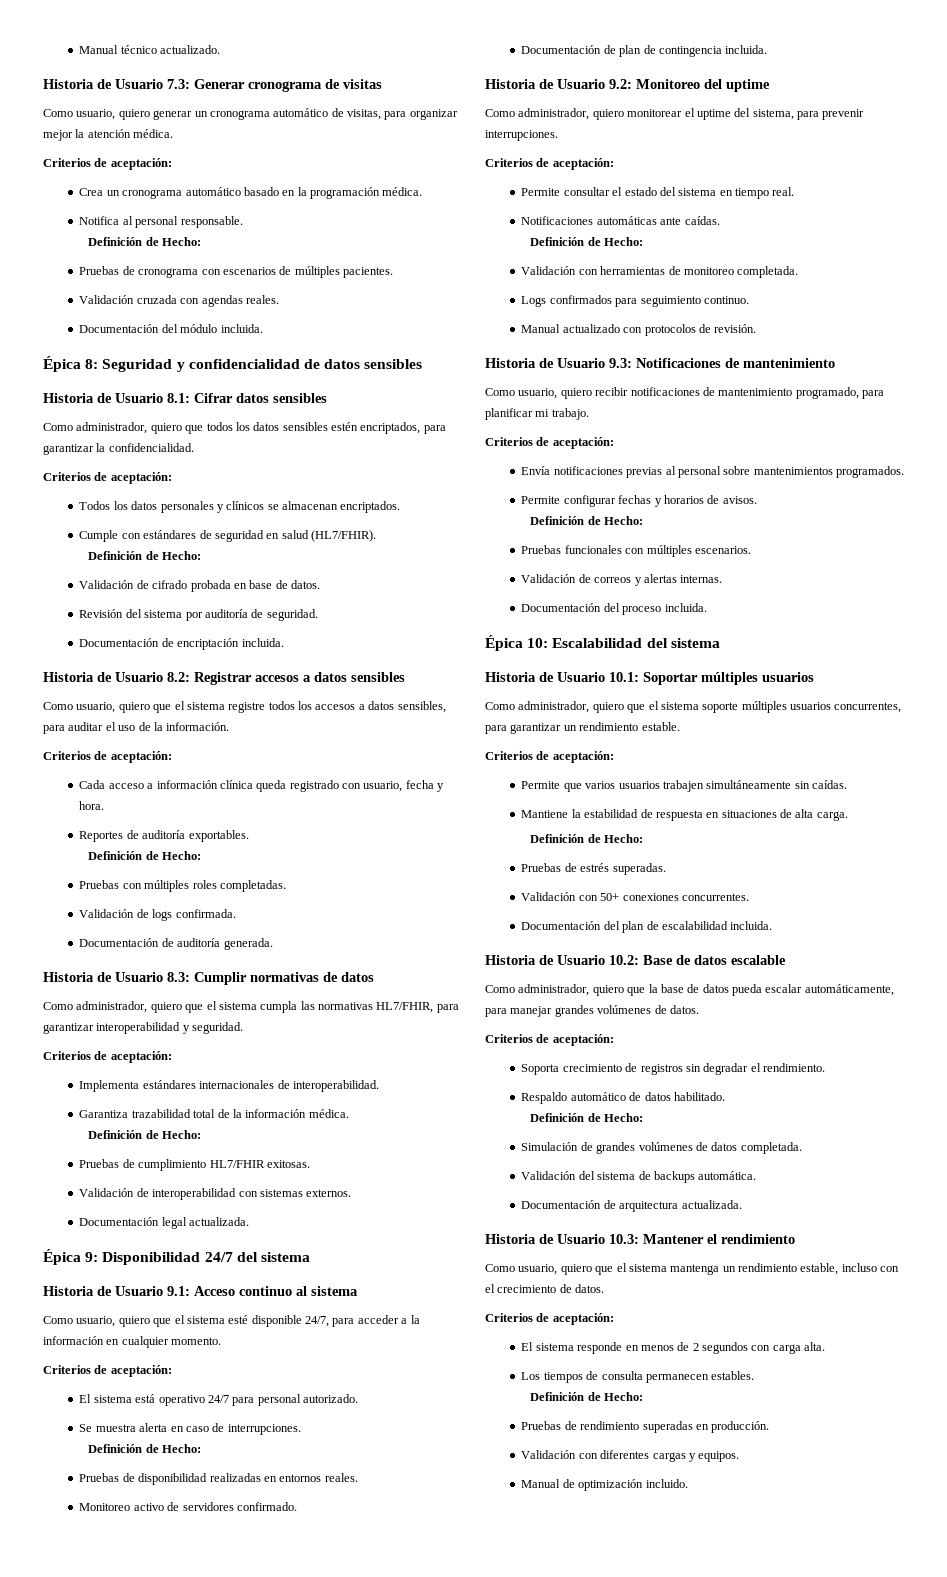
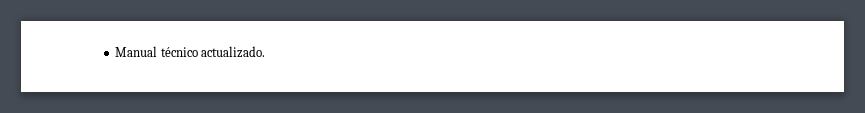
- Historia de Usuario 7.3: Generar cronograma de visitas
- Como usuario, quiero generar un cronograma automático de visitas, para organizar mejor la atención médica.
- Criterios de aceptación:
- Crea un cronograma automático basado en la programación médica.
- Notifica al personal responsable.
- Definición de Hecho:
- Pruebas de cronograma con escenarios de múltiples pacientes.
- Validación cruzada con agendas reales.
- Documentación del módulo incluida.
- Épica 8: Seguridad y confidencialidad de datos sensibles
- Historia de Usuario 8.1: Cifrar datos sensibles
- Como administrador, quiero que todos los datos sensibles estén encriptados, para garantizar la confidencialidad.
- Criterios de aceptación:
- Todos los datos personales y clínicos se almacenan encriptados.
- Cumple con estándares de seguridad en salud (HL7/FHIR).
- Definición de Hecho:
- Validación de cifrado probada en base de datos.
- Revisión del sistema por auditoría de seguridad.
- Documentación de encriptación incluida.
- Historia de Usuario 8.2: Registrar accesos a datos sensibles
- Como usuario, quiero que el sistema registre todos los accesos a datos sensibles, para auditar el uso de la información.
- Criterios de aceptación:
- Cada acceso a información clínica queda registrado con usuario, fecha y hora.
- Reportes de auditoría exportables.
- Definición de Hecho:
- Pruebas con múltiples roles completadas.
- Validación de logs confirmada.
- Documentación de auditoría generada.
- Historia de Usuario 8.3: Cumplir normativas de datos
- Como administrador, quiero que el sistema cumpla las normativas HL7/FHIR, para garantizar interoperabilidad y seguridad.
- Criterios de aceptación:
- Implementa estándares internacionales de interoperabilidad.
- Garantiza trazabilidad total de la información médica.
- Definición de Hecho:
- Pruebas de cumplimiento HL7/FHIR exitosas.
- Validación de interoperabilidad con sistemas externos.
- Documentación legal actualizada.
- Épica 9: Disponibilidad 24/7 del sistema
- Historia de Usuario 9.1: Acceso continuo al sistema
- Como usuario, quiero que el sistema esté disponible 24/7, para acceder a la información en cualquier momento.
- Criterios de aceptación:
- El sistema está operativo 24/7 para personal autorizado.
- Se muestra alerta en caso de interrupciones.
- Definición de Hecho:
- Pruebas de disponibilidad realizadas en entornos reales.
- Monitoreo activo de servidores confirmado.
- Documentación de plan de contingencia incluida.
- Historia de Usuario 9.2: Monitoreo del uptime
- Como administrador, quiero monitorear el uptime del sistema, para prevenir interrupciones.
- Criterios de aceptación:
- Permite consultar el estado del sistema en tiempo real.
- Notificaciones automáticas ante caídas.
- Definición de Hecho:
- Validación con herramientas de monitoreo completada.
- Logs confirmados para seguimiento continuo.
- Manual actualizado con protocolos de revisión.
- Historia de Usuario 9.3: Notificaciones de mantenimiento
- Como usuario, quiero recibir notificaciones de mantenimiento programado, para planificar mi trabajo.
- Criterios de aceptación:
- Envía notificaciones previas al personal sobre mantenimientos programados.
- Permite configurar fechas y horarios de avisos.
- Definición de Hecho:
- Pruebas funcionales con múltiples escenarios.
- Validación de correos y alertas internas.
- Documentación del proceso incluida.
- Épica 10: Escalabilidad del sistema
- Historia de Usuario 10.1: Soportar múltiples usuarios
- Como administrador, quiero que el sistema soporte múltiples usuarios concurrentes, para garantizar un rendimiento estable.
- Criterios de aceptación:
- Permite que varios usuarios trabajen simultáneamente sin caídas.
- Mantiene la estabilidad de respuesta en situaciones de alta carga.
- Definición de Hecho:
- Pruebas de estrés superadas.
- Validación con 50+ conexiones concurrentes.
- Documentación del plan de escalabilidad incluida.
- Historia de Usuario 10.2: Base de datos escalable
- Como administrador, quiero que la base de datos pueda escalar automáticamente, para manejar grandes volúmenes de datos.
- Criterios de aceptación:
- Soporta crecimiento de registros sin degradar el rendimiento.
- Respaldo automático de datos habilitado.
- Definición de Hecho:
- Simulación de grandes volúmenes de datos completada.
- Validación del sistema de backups automática.
- Documentación de arquitectura actualizada.
- Historia de Usuario 10.3: Mantener el rendimiento
- Como usuario, quiero que el sistema mantenga un rendimiento estable, incluso con el crecimiento de datos.
- Criterios de aceptación:
- El sistema responde en menos de 2 segundos con carga alta.
- Los tiempos de consulta permanecen estables.
- Definición de Hecho:
- Pruebas de rendimiento superadas en producción.
- Validación con diferentes cargas y equipos.
- Manual de optimización incluido.

